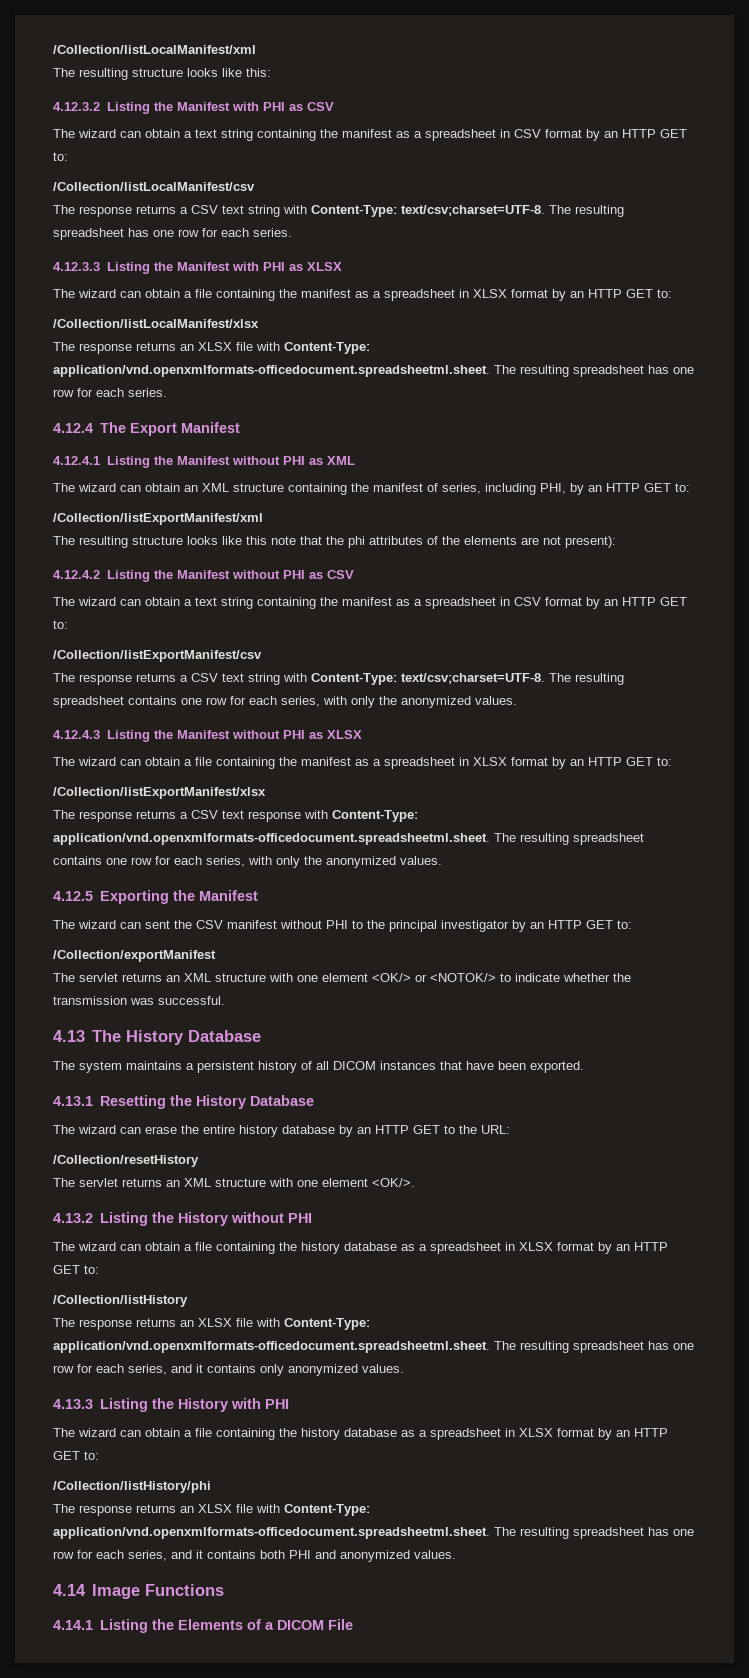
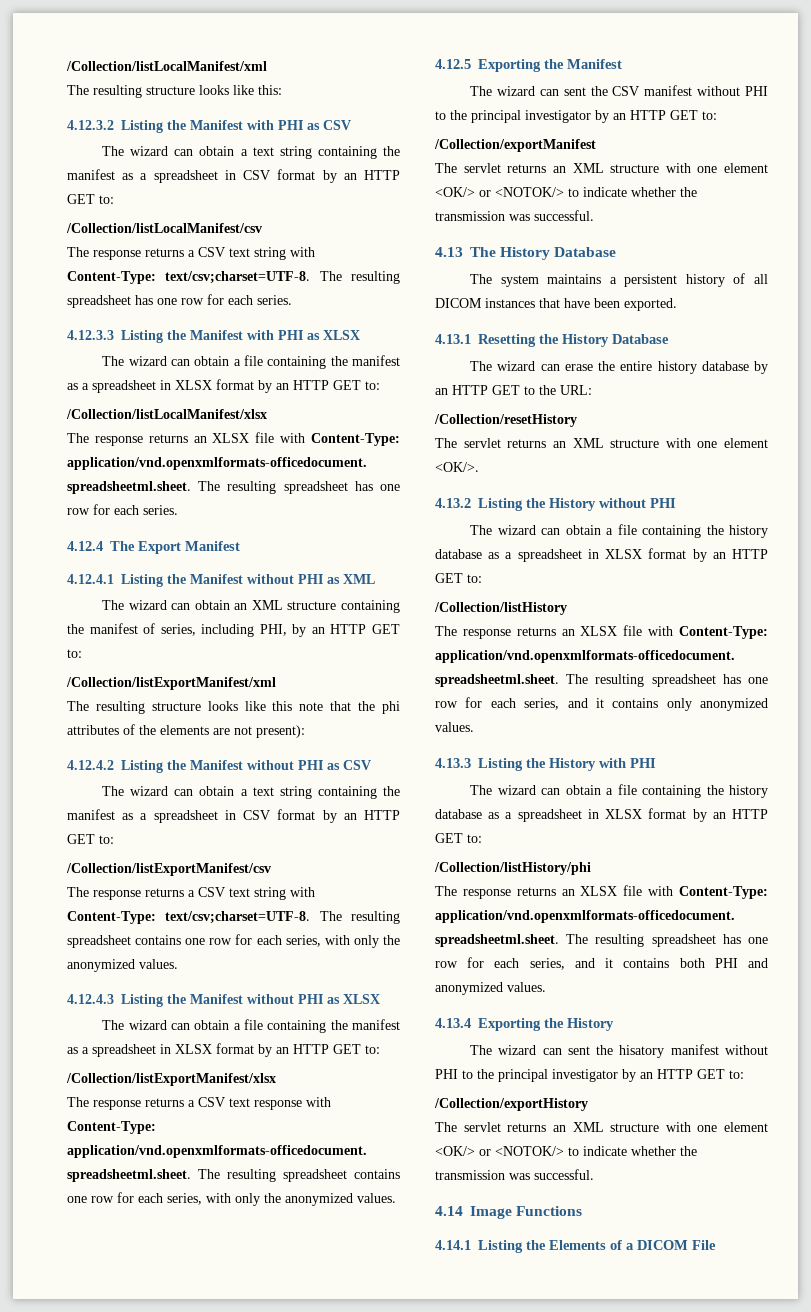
+ 4.13.4 Exporting the History
+ The wizard can sent the hisatory manifest without PHI to the principal investigator by an HTTP GET to:
+ /Collection/exportHistory
+ The servlet returns an XML structure with one element <OK/> or <NOTOK/> to indicate whether the transmission was successful.

